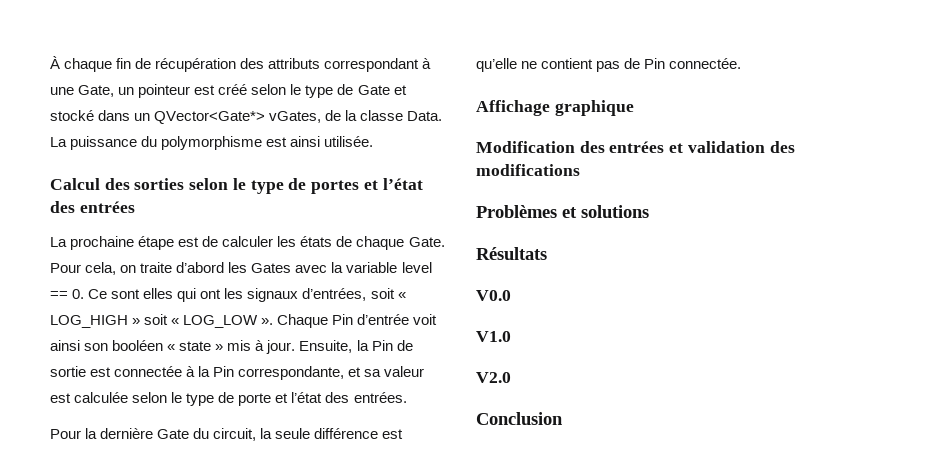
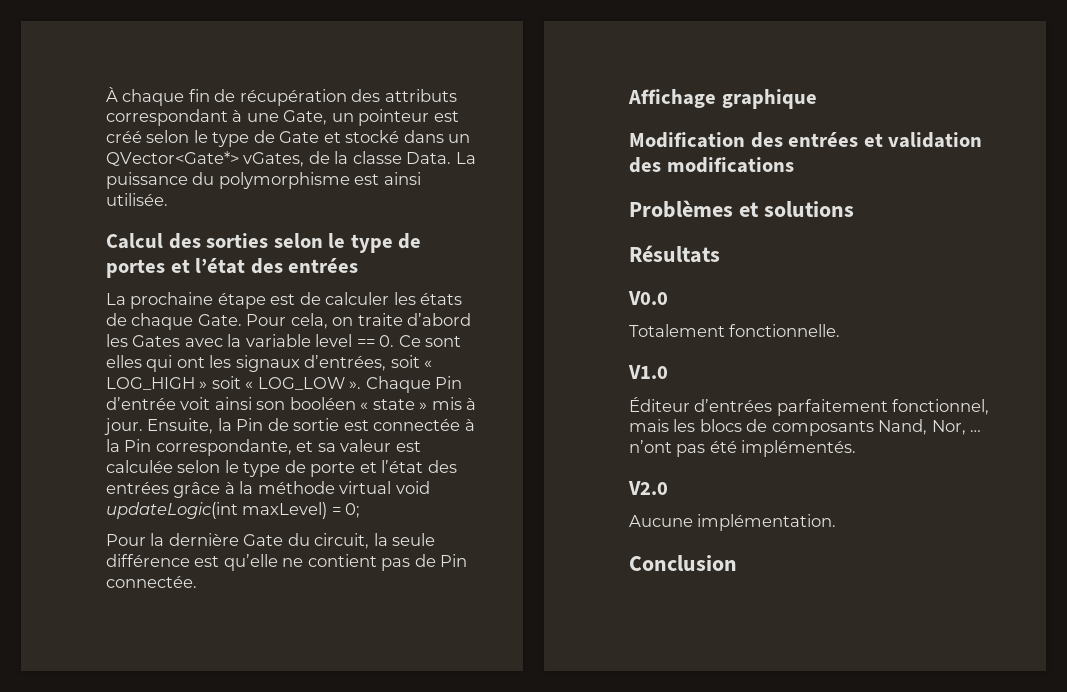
- Ensuite, la Pin de sortie est connectée à la Pin correspondante, et sa valeur est calculée selon le type de porte et l’état des entrées.
+ Ensuite, la Pin de sortie est connectée à la Pin correspondante, et sa valeur est calculée selon le type de porte et l’état des entrées grâce à la méthode virtual void updateLogic(int maxLevel) = 0;
+ Totalement fonctionnelle.
+ Éditeur d’entrées parfaitement fonctionnel, mais les blocs de composants Nand, Nor, … n’ont pas été implémentés.
+ Aucune implémentation.

